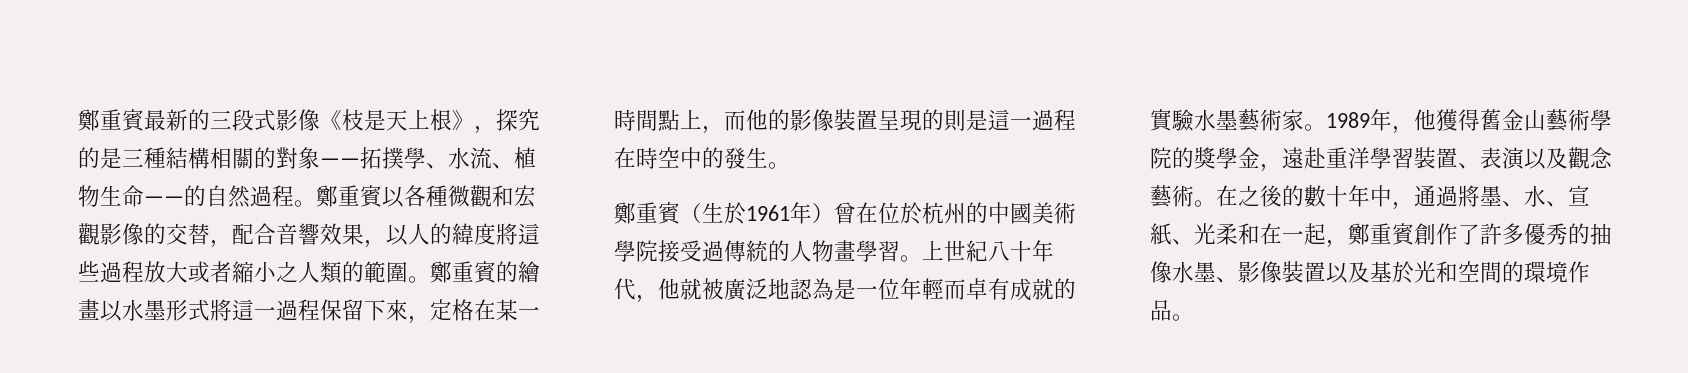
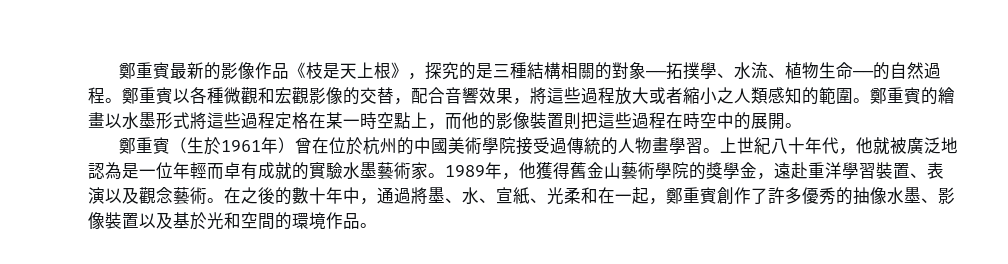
- 鄭重賓最新的三段式影像《枝是天上根》，探究的是三種結構相關的對象——拓撲學、水流、植物生命——的自然過程。
+ 鄭重賓最新的影像作品《枝是天上根》，探究的是三種結構相關的對象——拓撲學、水流、植物生命——的自然過程。
- 鄭重賓以各種微觀和宏觀影像的交替，配合音響效果，以人的緯度將這些過程放大或者縮小之人類的範圍。
+ 鄭重賓以各種微觀和宏觀影像的交替，配合音響效果，將這些過程放大或者縮小之人類感知的範圍。
- 鄭重賓的繪畫以水墨形式將這一過程保留下來，定格在某一時間點上，而他的影像裝置呈現的則是這一過程在時空中的發生。
+ 鄭重賓的繪畫以水墨形式將這些過程定格在某一時空點上，而他的影像裝置則把這些過程在時空中的展開。

